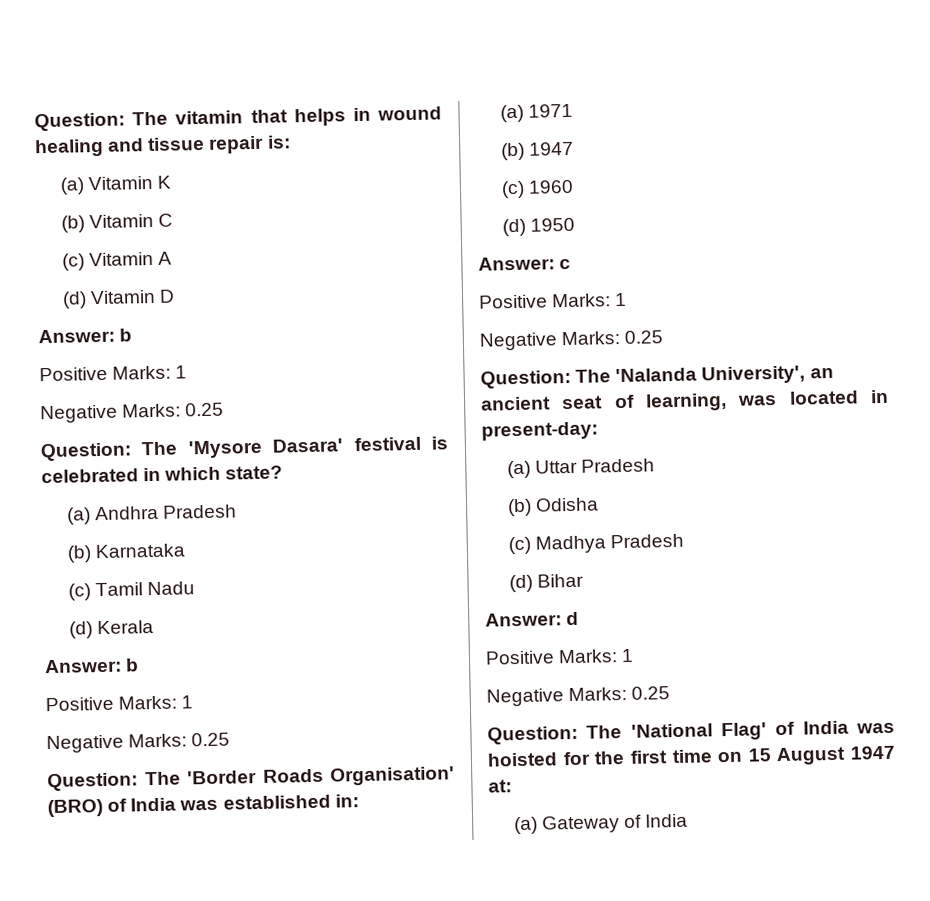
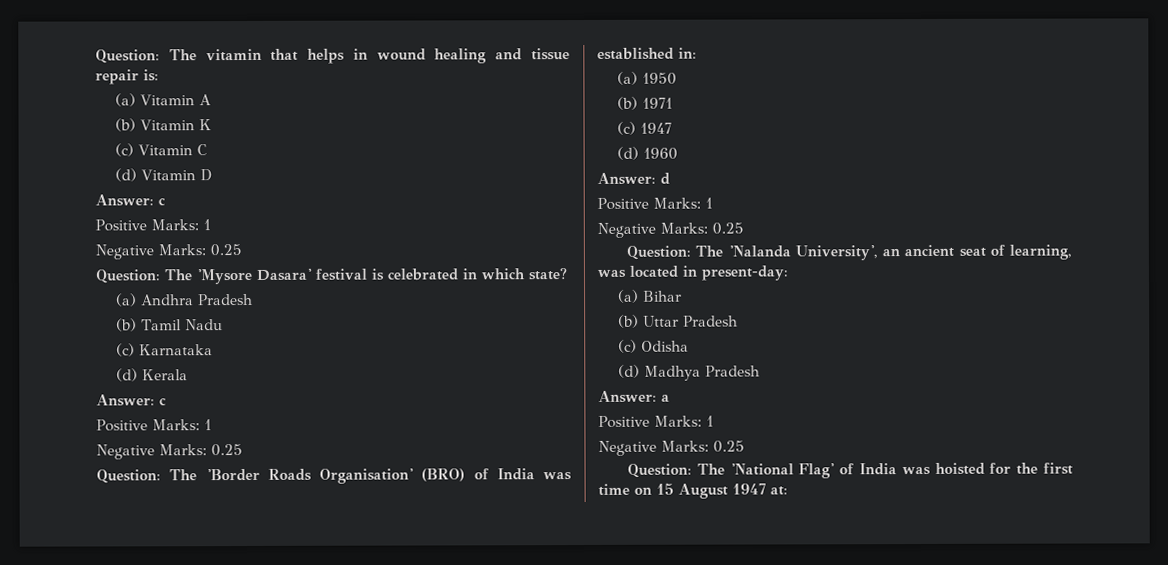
- (a) Vitamin K
+ (a) Vitamin A
- (b) Vitamin C
+ (b) Vitamin K
- (c) Vitamin A
+ (c) Vitamin C
  (d) Vitamin D
- Answer: b
+ Answer: c
- (b) Karnataka
- (c) Tamil Nadu
+ (b) Tamil Nadu
+ (c) Karnataka
  (d) Kerala
- Answer: b
+ Answer: c
- (a) 1971
+ (a) 1950
+ (b) 1971
- (b) 1947
+ (c) 1947
- (c) 1960
+ (d) 1960
- (d) 1950
- Answer: c
+ Answer: d
- (a) Uttar Pradesh
+ (a) Bihar
+ (b) Uttar Pradesh
- (b) Odisha
+ (c) Odisha
- (c) Madhya Pradesh
+ (d) Madhya Pradesh
- (d) Bihar
- Answer: d
+ Answer: a
- (a) Gateway of India

